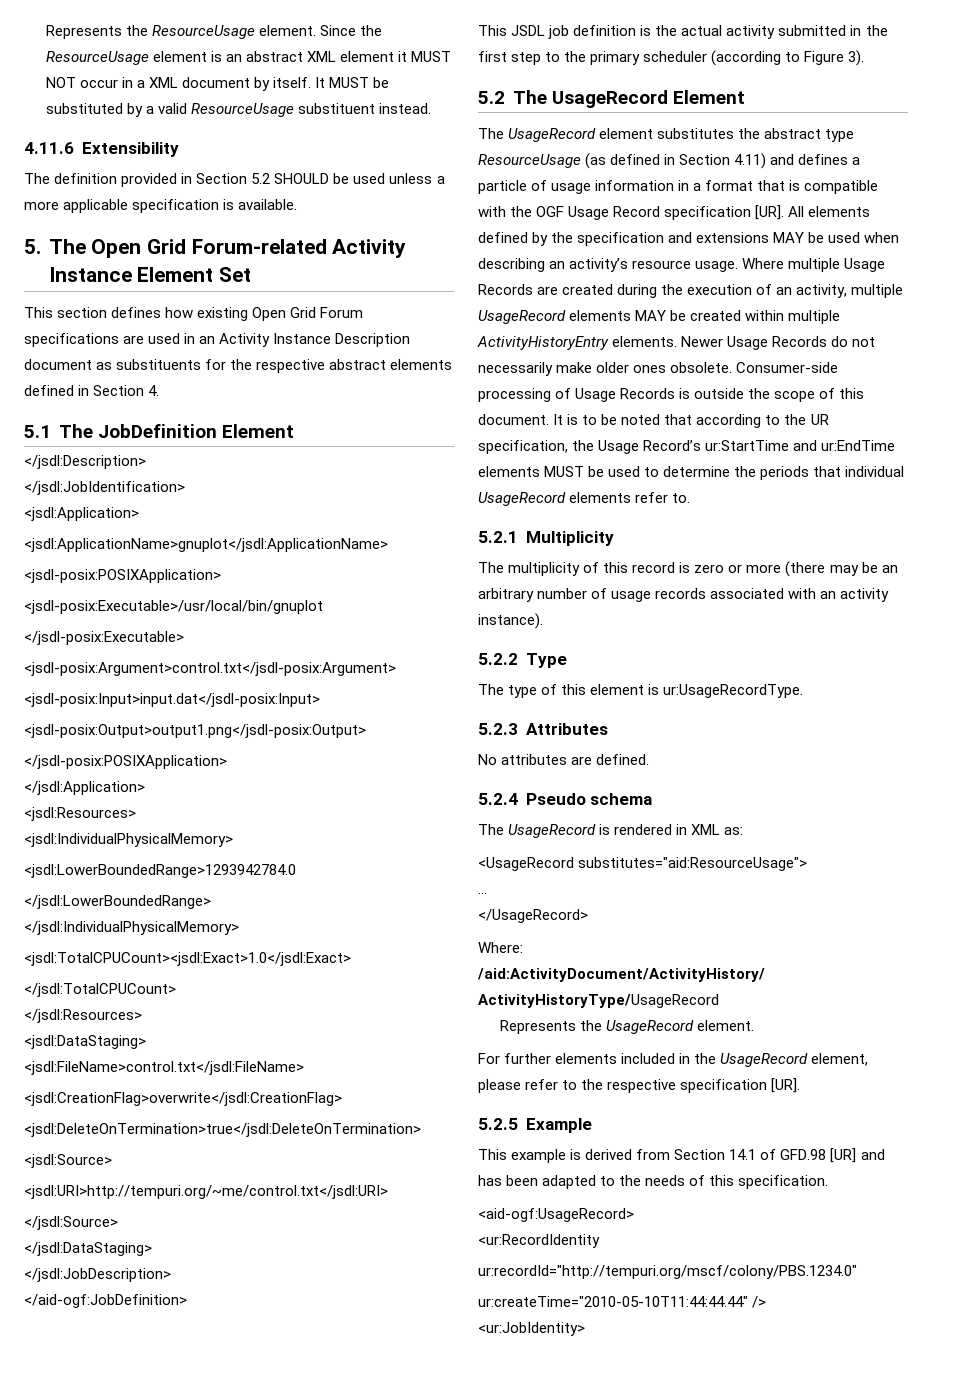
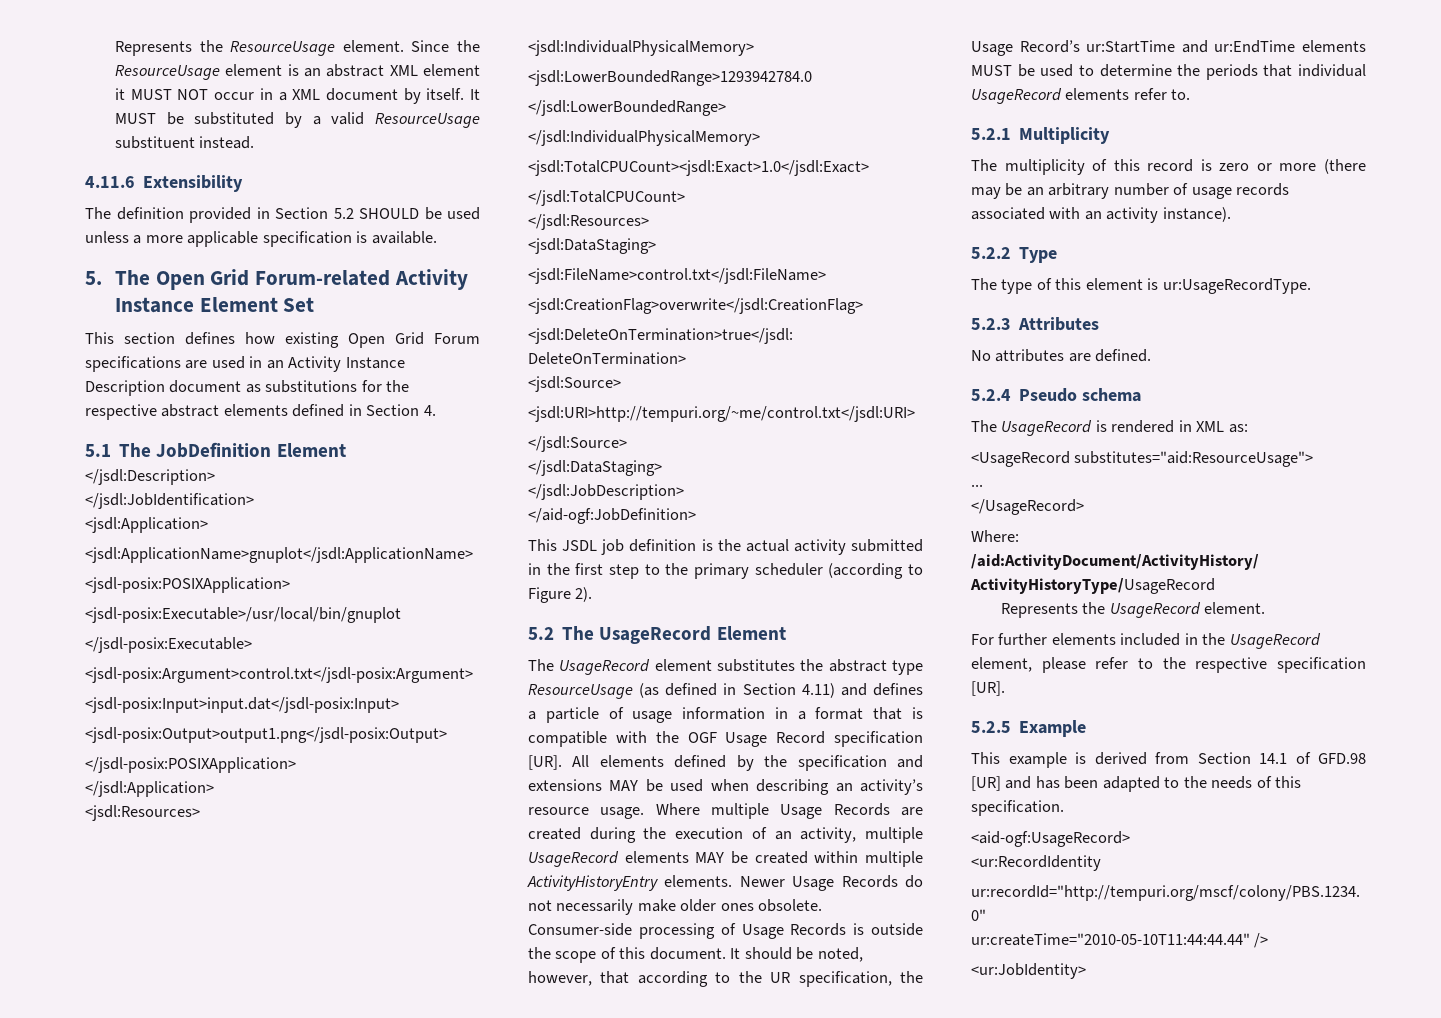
- This section defines how existing Open Grid Forum specifications are used in an Activity Instance Description document as substituents for the respective abstract elements defined in Section 4.
+ This section defines how existing Open Grid Forum specifications are used in an Activity Instance Description document as substitutions for the respective abstract elements defined in Section 4.
- This JSDL job definition is the actual activity submitted in the first step to the primary scheduler (according to Figure 3).
+ This JSDL job definition is the actual activity submitted in the first step to the primary scheduler (according to Figure 2).
- It is to be noted that according to the UR specification, the Usage Record’s ur:StartTime and ur:EndTime elements MUST be used to determine the periods that individual UsageRecord elements refer to.
+ It should be noted, however, that according to the UR specification, the Usage Record’s ur:StartTime and ur:EndTime elements MUST be used to determine the periods that individual UsageRecord elements refer to.

